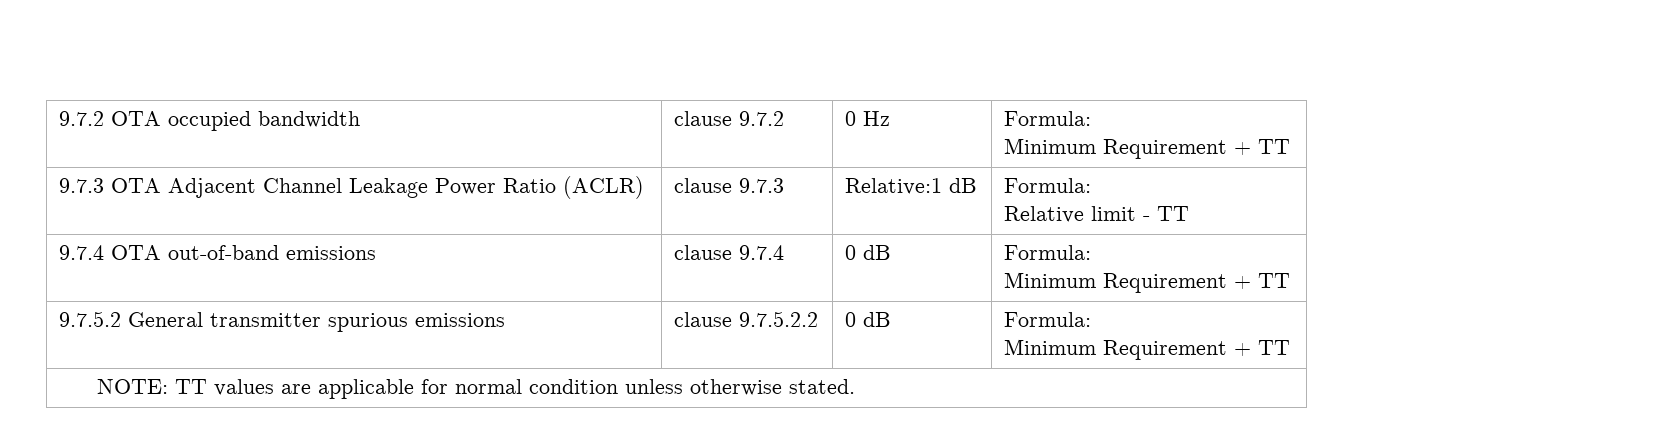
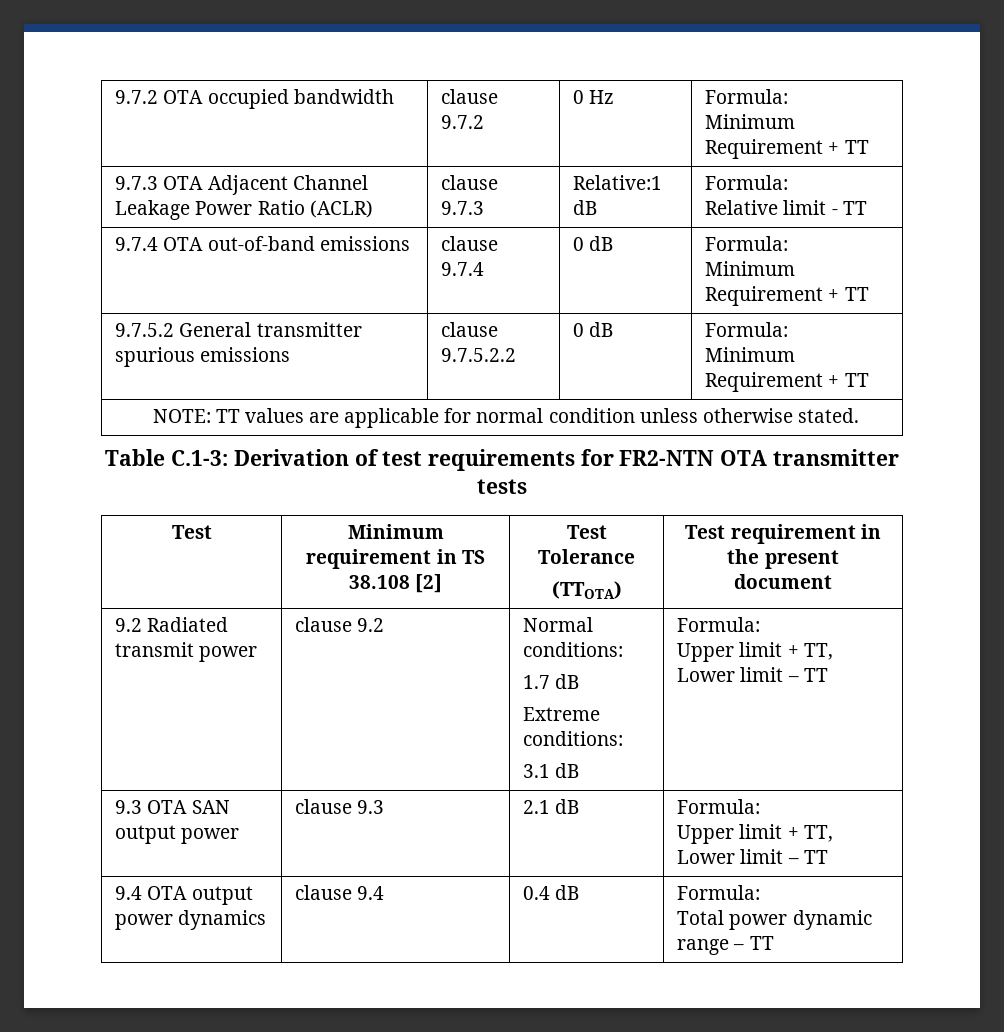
+ Table C.1-3: Derivation of test requirements for FR2-NTN OTA transmitter tests
+ Test | Minimum requirement in TS 38.108 [2] | Test Tolerance
+ (TTOTA) | Test requirement in the present document
+ 9.2 Radiated transmit power | clause 9.2 | Normal conditions:
+ 1.7 dB
+ Extreme conditions:
+ 3.1 dB | Formula:
+ Upper limit + TT, Lower limit – TT
+ 9.3 OTA SAN output power | clause 9.3 | 2.1 dB | Formula:
+ Upper limit + TT, Lower limit – TT
+ 9.4 OTA output power dynamics | clause 9.4 | 0.4 dB | Formula:
+ Total power dynamic range – TT

